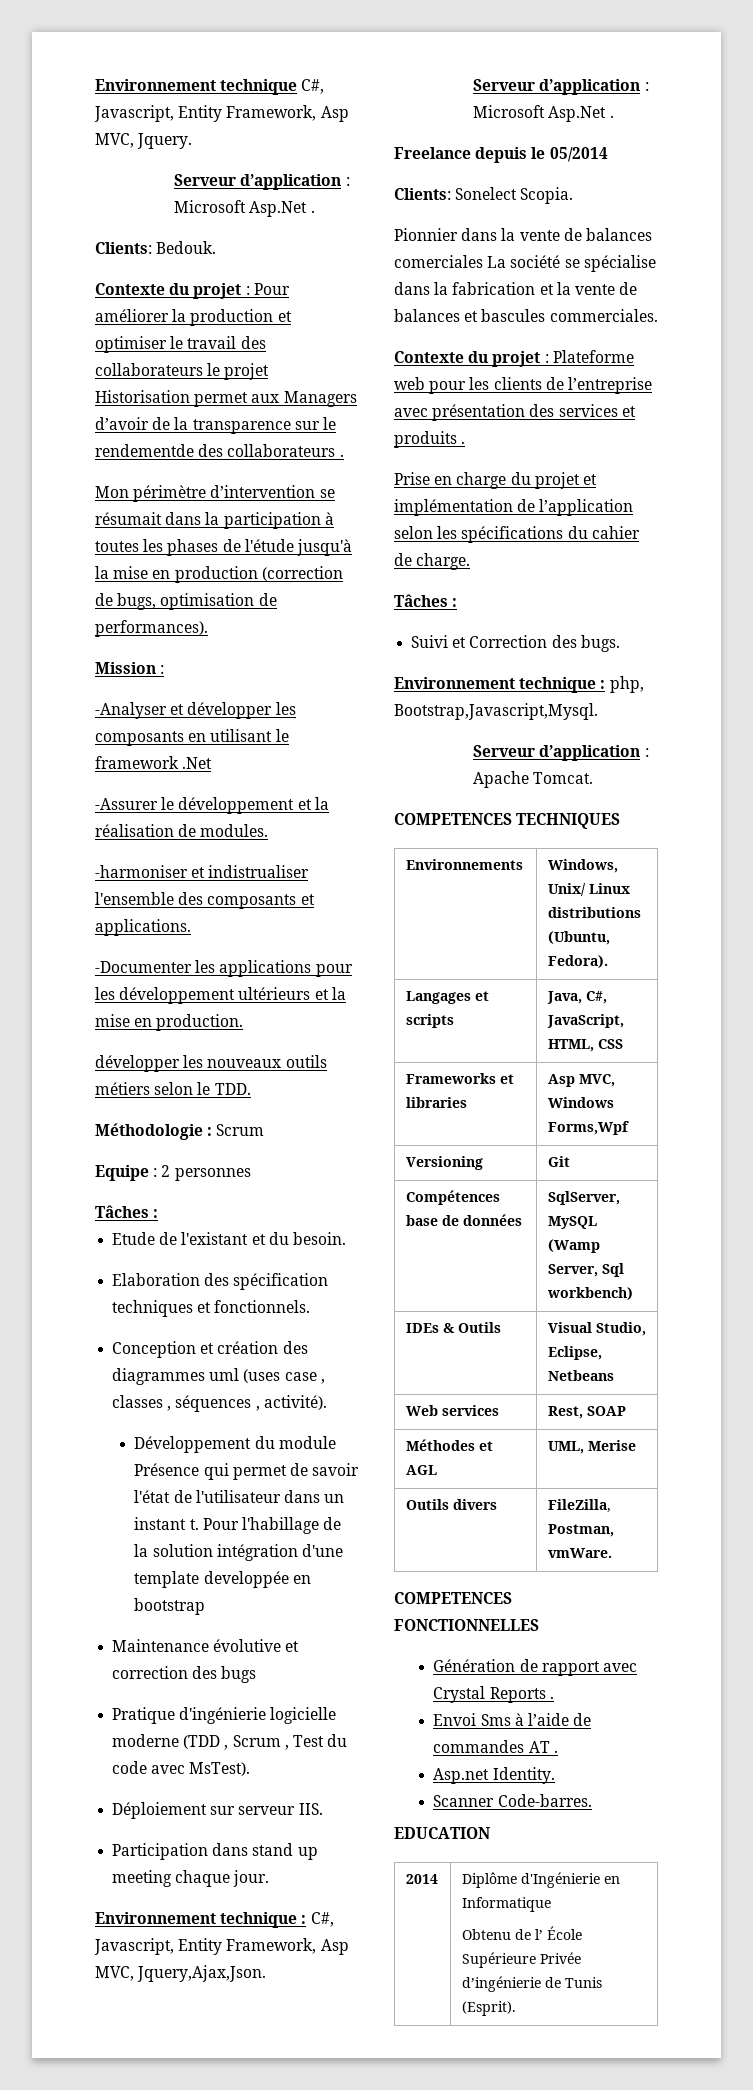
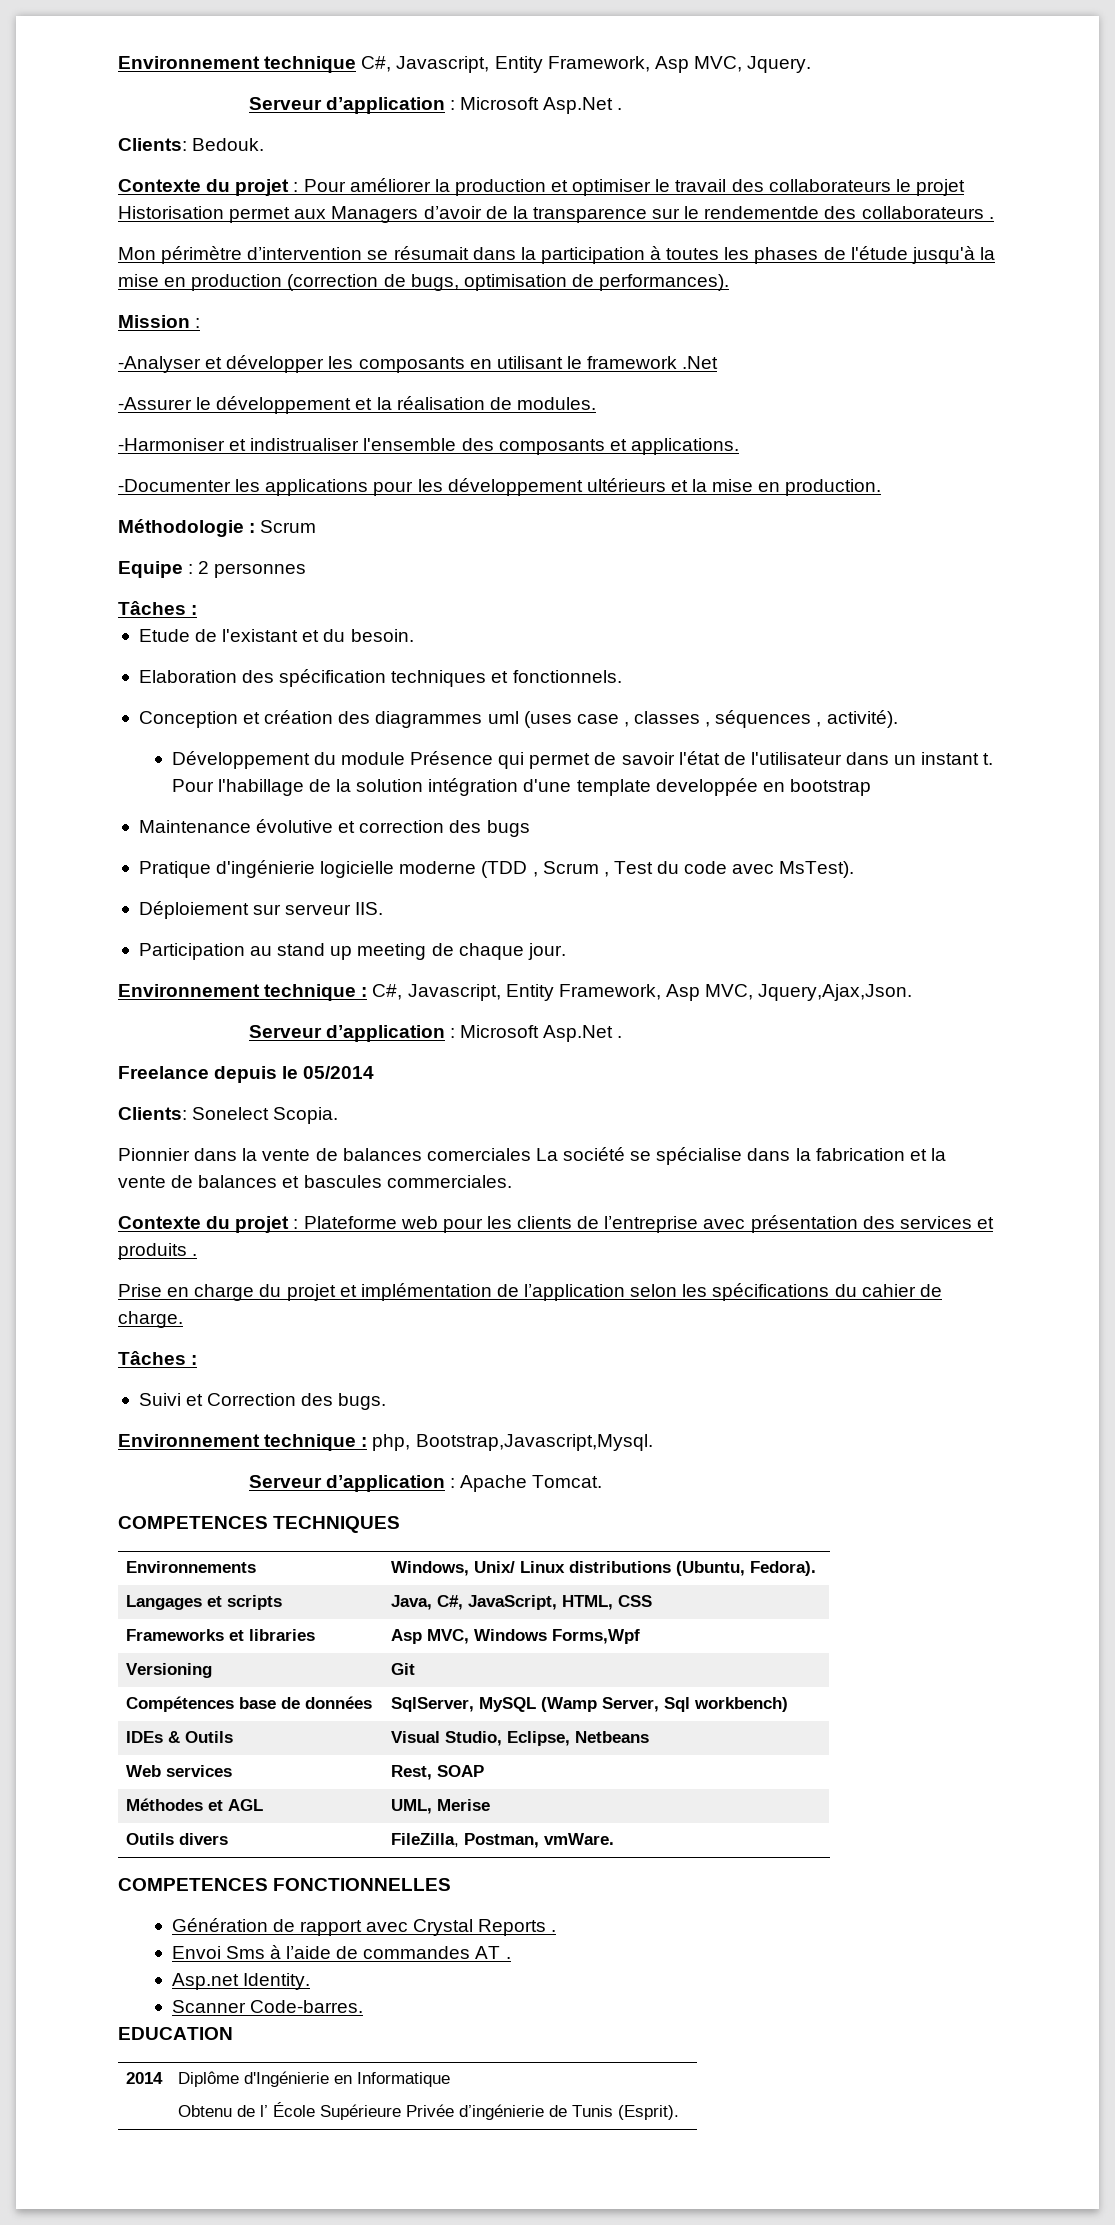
- -harmoniser et indistrualiser l'ensemble des composants et applications.
+ -Harmoniser et indistrualiser l'ensemble des composants et applications.
- développer les nouveaux outils métiers selon le TDD.
- Participation dans stand up meeting chaque jour.
+ Participation au stand up meeting de chaque jour.

